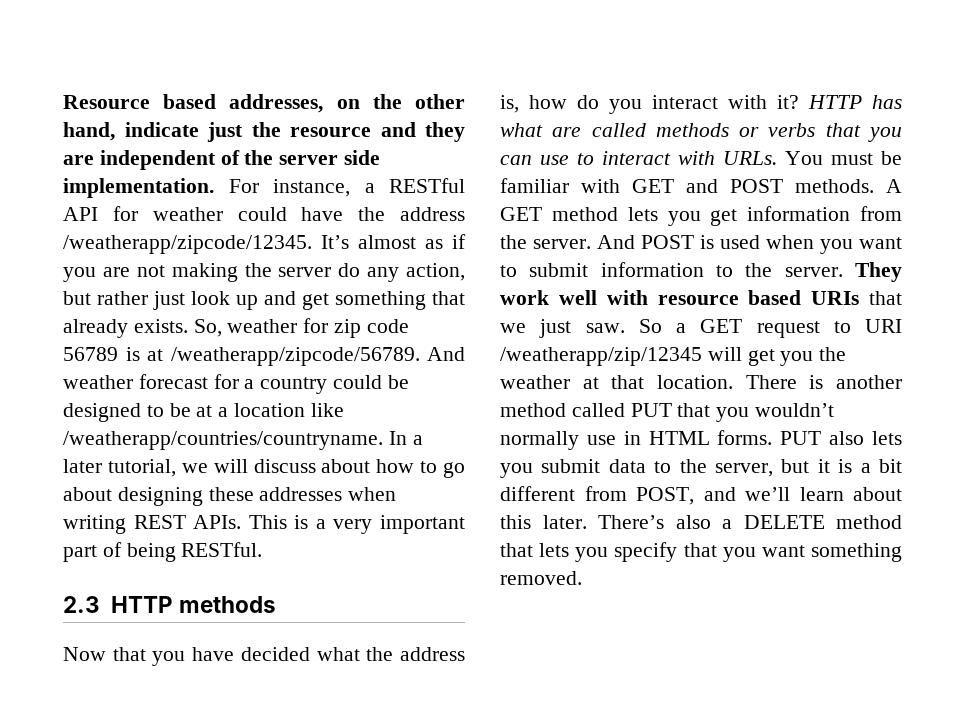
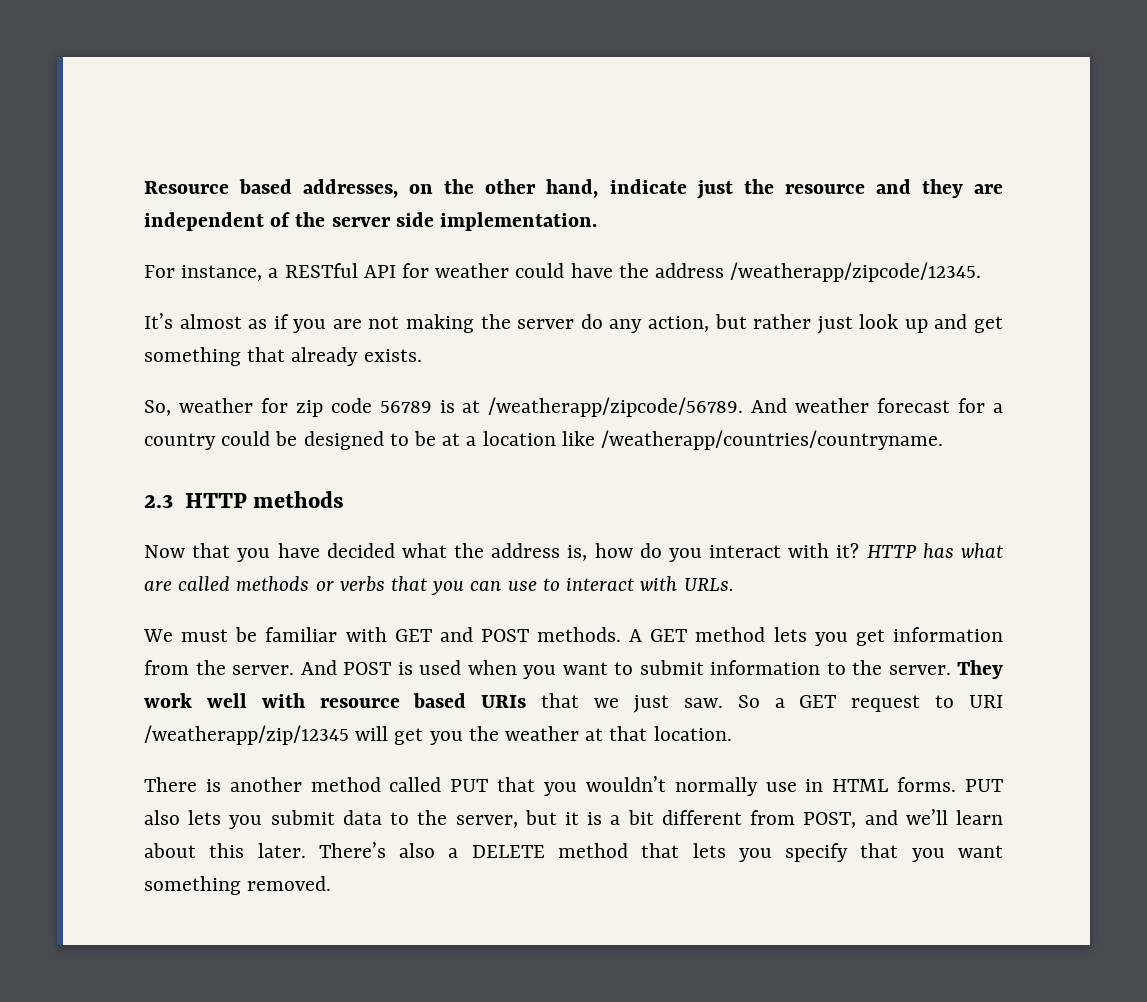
- Resource based addresses, on the other hand, indicate just the resource and they are independent of the server side implementation. For instance, a RESTful API for weather could have the address /weatherapp/zipcode/12345. It’s almost as if you are not making the server do any action, but rather just look up and get something that already exists. So, weather for zip code 56789 is at /weatherapp/zipcode/56789.
+ Resource based addresses, on the other hand, indicate just the resource and they are independent of the server side implementation.
+ For instance, a RESTful API for weather could have the address /weatherapp/zipcode/12345.
+ It’s almost as if you are not making the server do any action, but rather just look up and get something that already exists.
+ So, weather for zip code 56789 is at /weatherapp/zipcode/56789.
- In a later tutorial, we will discuss about how to go about designing these addresses when writing REST APIs. This is a very important part of being RESTful.
- HTTP has what are called methods or verbs that you can use to interact with URLs. You must be familiar with GET and POST methods.
+ HTTP has what are called methods or verbs that you can use to interact with URLs.
+ We must be familiar with GET and POST methods.
- So a GET request to URI /weatherapp/zip/12345 will get you the weather at that location. There is another method called PUT that you wouldn’t normally use in HTML forms.
+ So a GET request to URI /weatherapp/zip/12345 will get you the weather at that location.
+ There is another method called PUT that you wouldn’t normally use in HTML forms.

